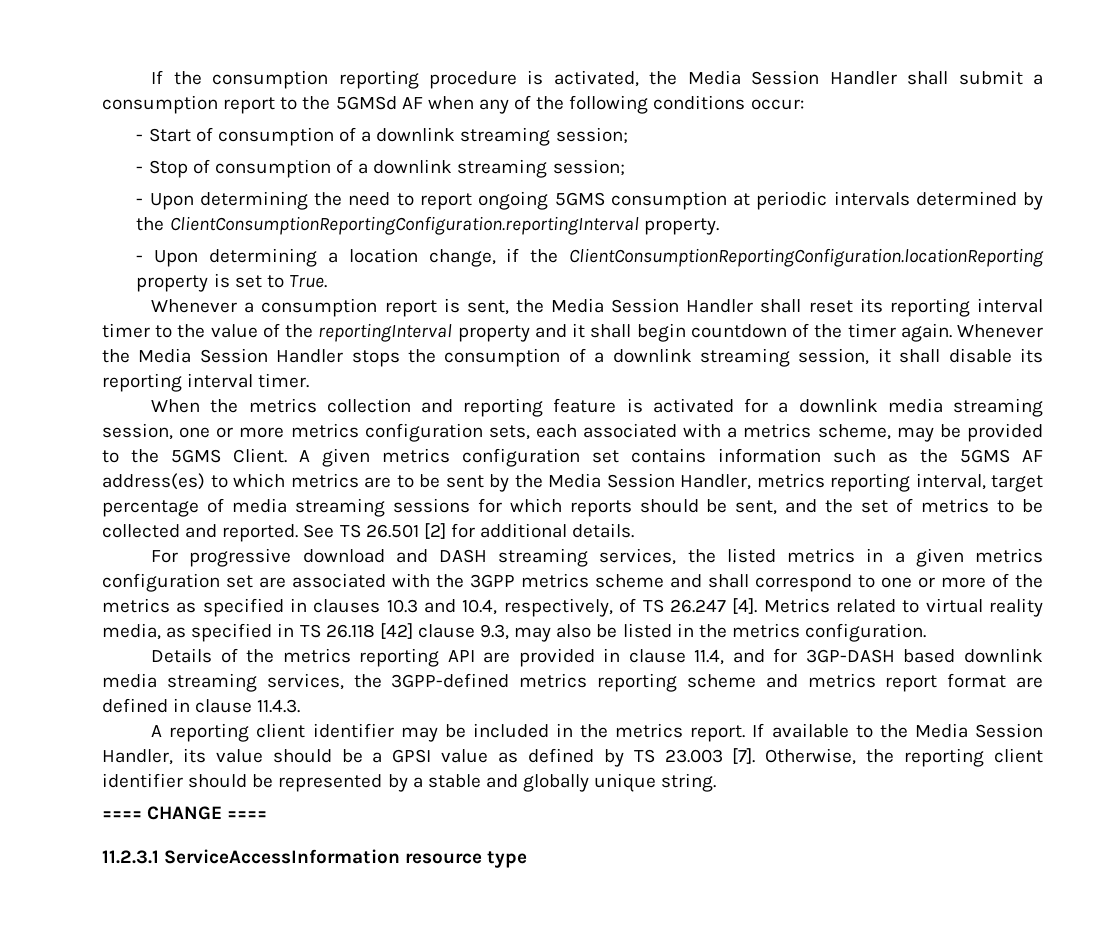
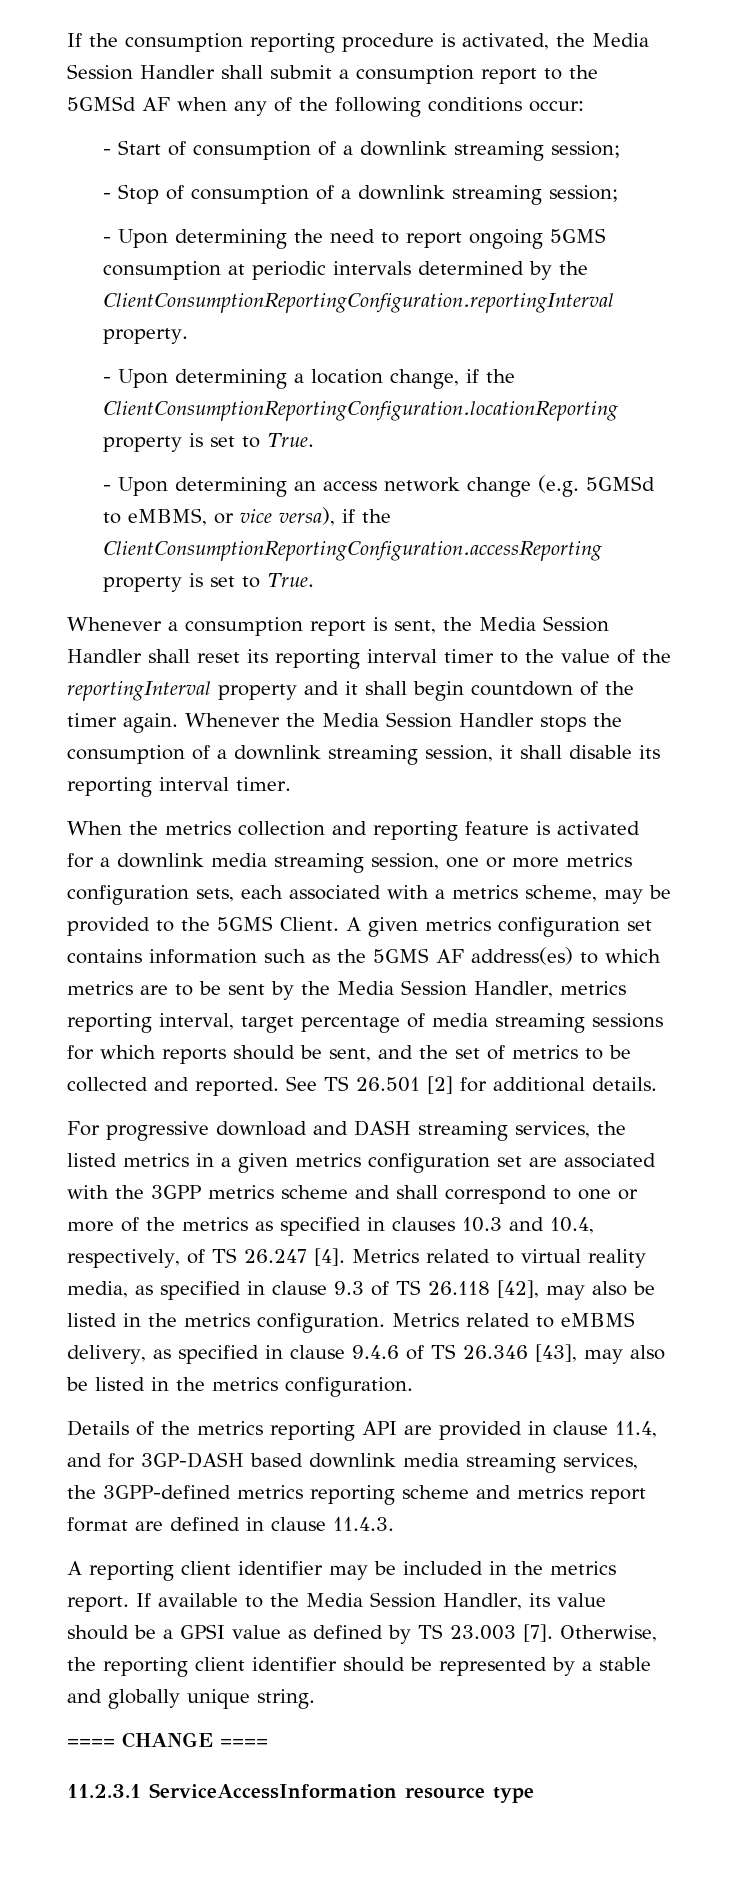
+ - Upon determining an access network change (e.g. 5GMSd to eMBMS, or vice versa), if the ClientConsumptionReportingConfiguration.accessReporting property is set to True.
- Metrics related to virtual reality media, as specified in TS 26.118 [42] clause 9.3, may also be listed in the metrics configuration.
+ Metrics related to virtual reality media, as specified in clause 9.3 of TS 26.118 [42], may also be listed in the metrics configuration. Metrics related to eMBMS delivery, as specified in clause 9.4.6 of TS 26.346 [43], may also be listed in the metrics configuration.

